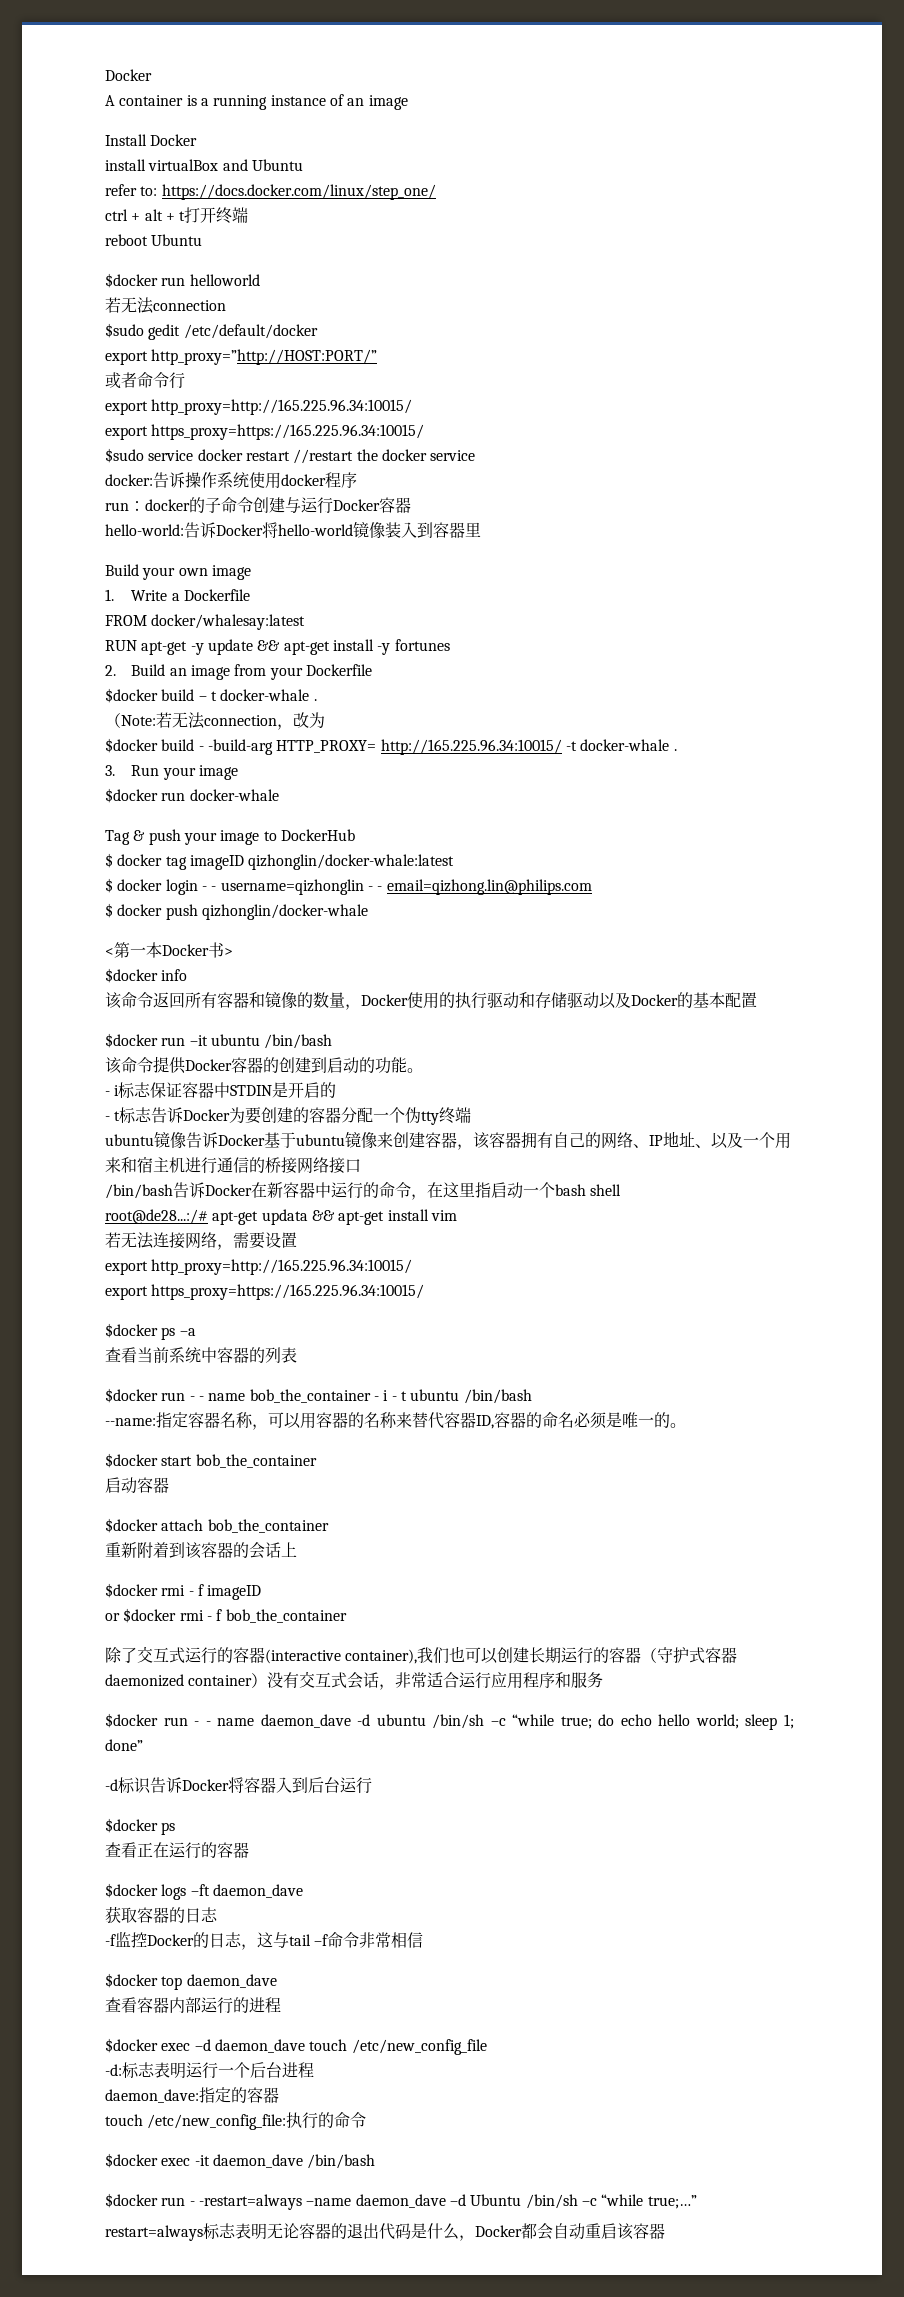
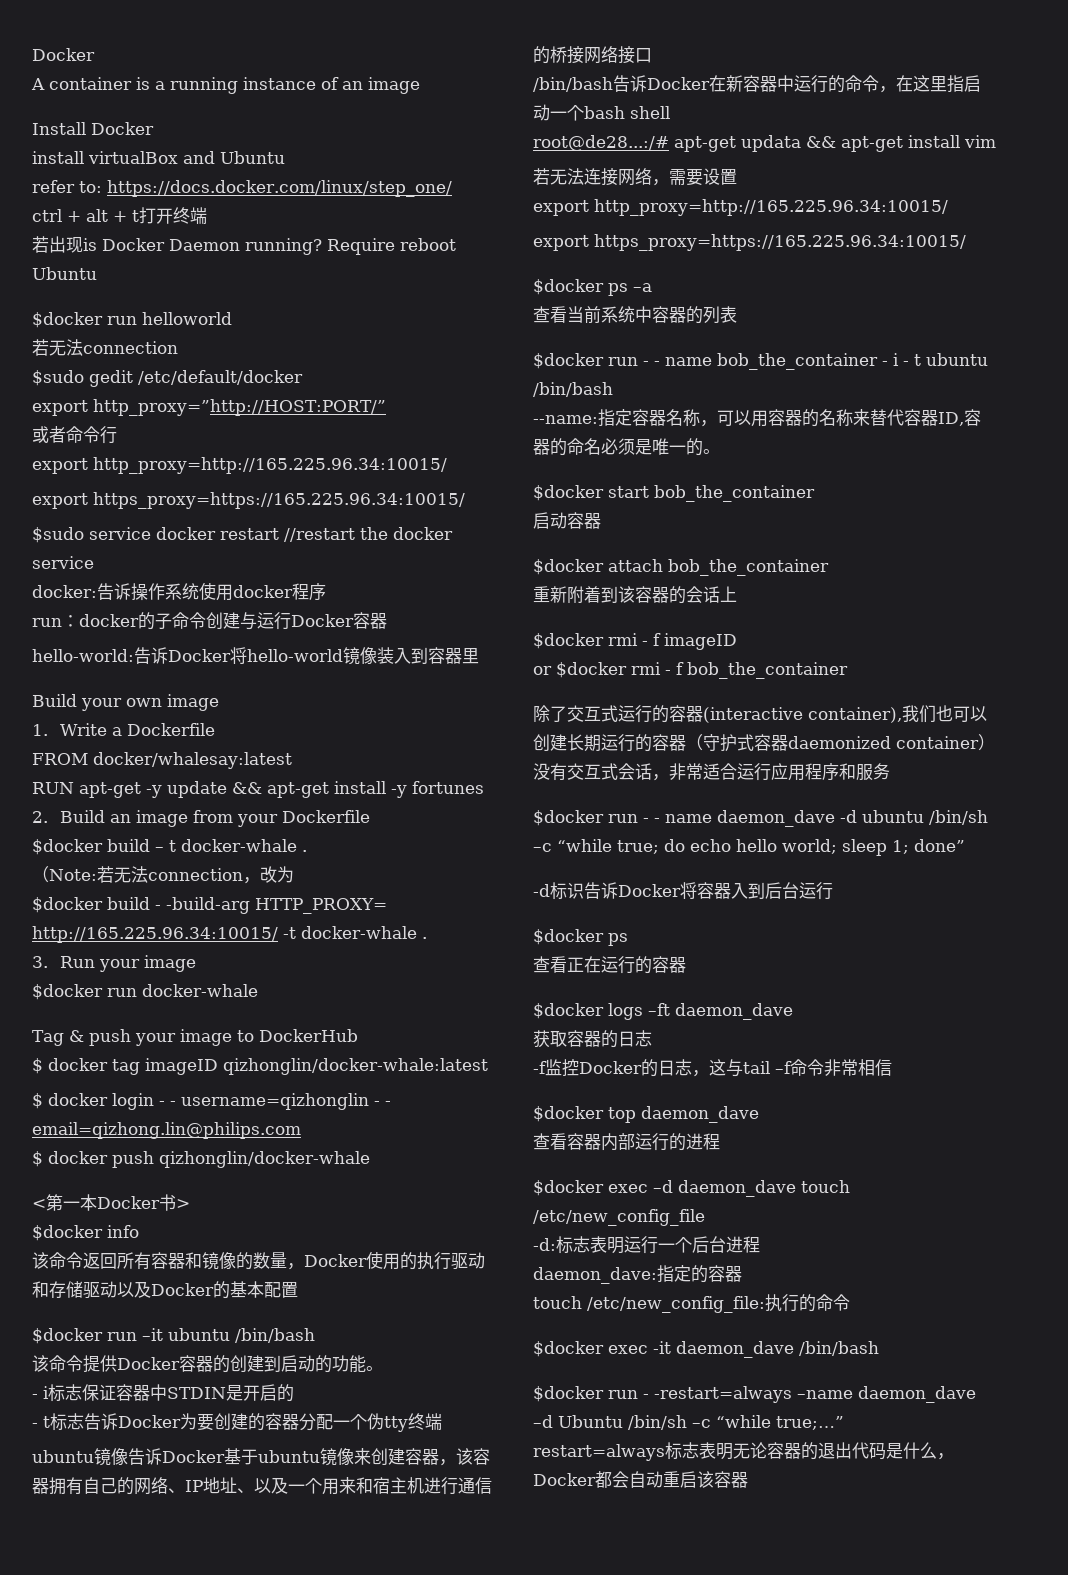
- reboot Ubuntu
+ 若出现is Docker Daemon running? Require reboot Ubuntu

